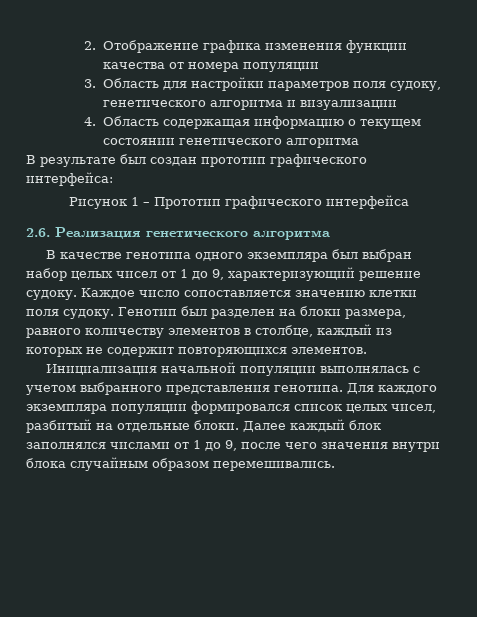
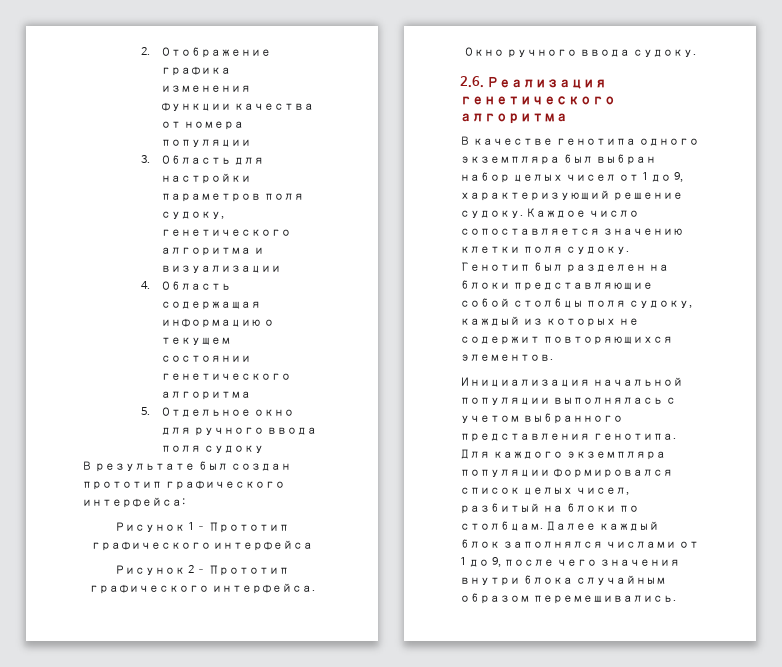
+ 5. Отдельное окно для ручного ввода поля судоку
+ Рисунок 2 – Прототип графического интерфейса. Окно ручного ввода судоку.
- Генотип был разделен на блоки размера, равного количеству элементов в столбце, каждый из которых не содержит повторяющихся элементов.
+ Генотип был разделен на блоки представляющие собой столбцы поля судоку, каждый из которых не содержит повторяющихся элементов.
- Для каждого экземпляра популяции формировался список целых чисел, разбитый на отдельные блоки.
+ Для каждого экземпляра популяции формировался список целых чисел, разбитый на блоки по столбцам.

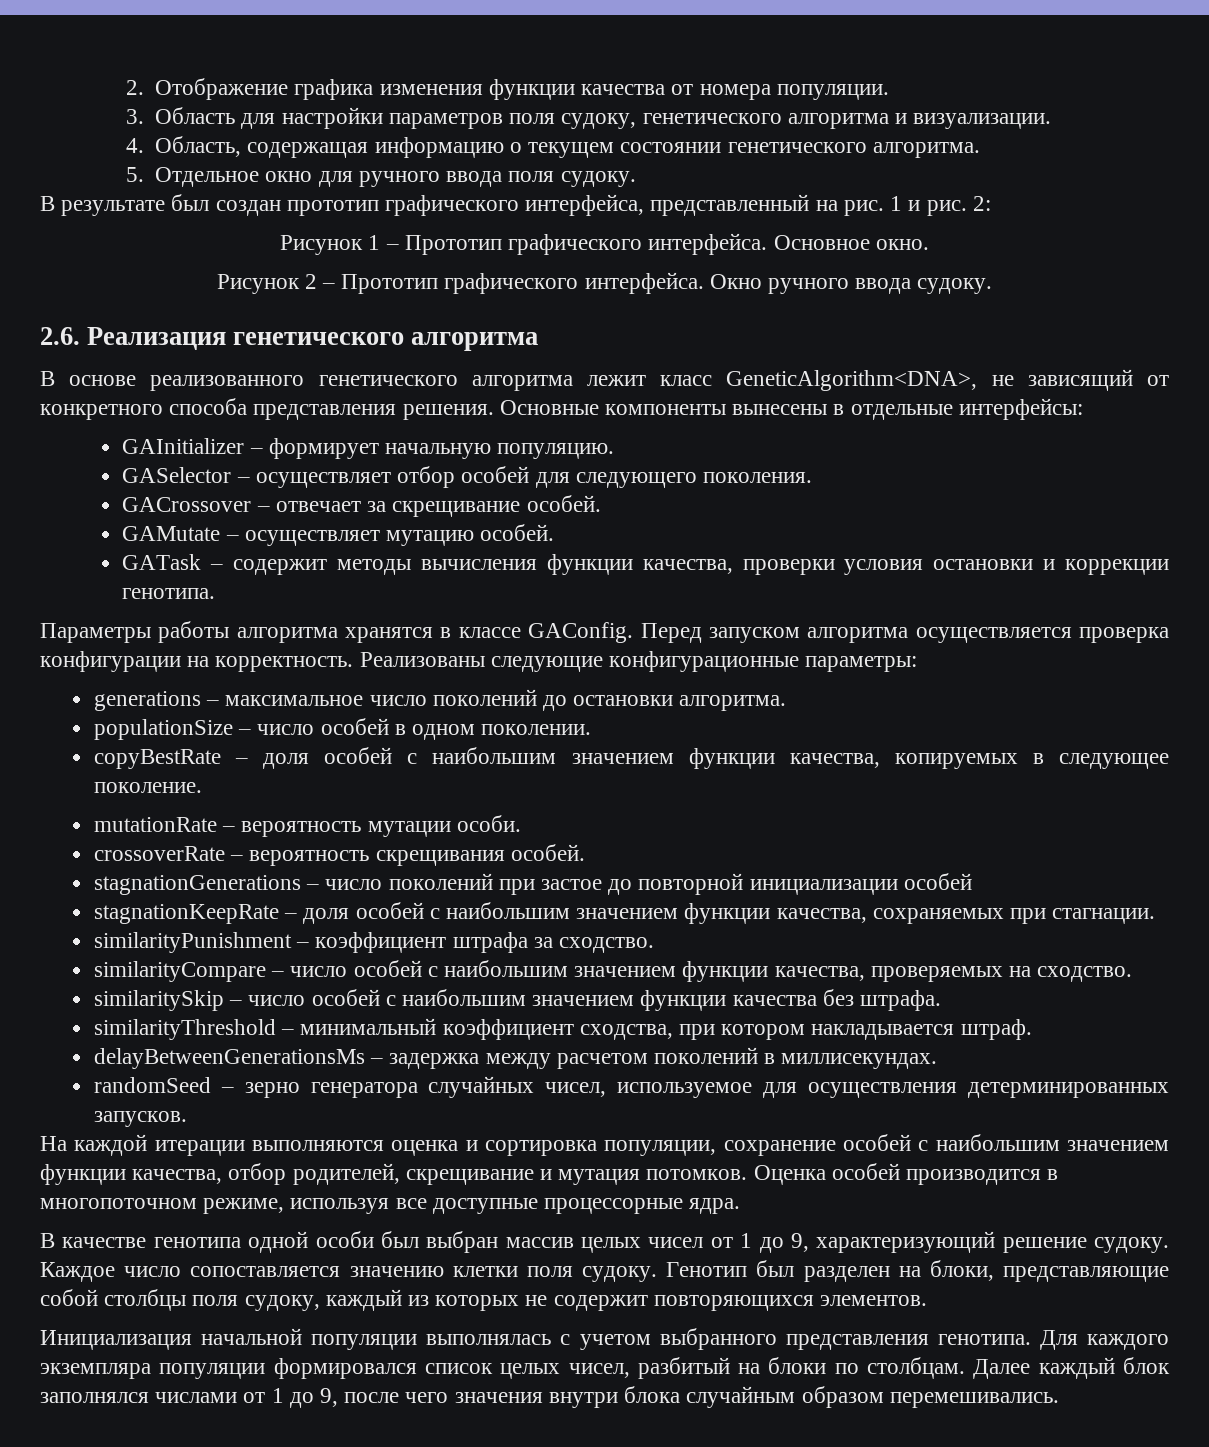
- 2. Отображение графика изменения функции качества от номера популяции
+ 2. Отображение графика изменения функции качества от номера популяции.
- 3. Область для настройки параметров поля судоку, генетического алгоритма и визуализации
+ 3. Область для настройки параметров поля судоку, генетического алгоритма и визуализации.
- 4. Область содержащая информацию о текущем состоянии генетического алгоритма
+ 4. Область, содержащая информацию о текущем состоянии генетического алгоритма.
- 5. Отдельное окно для ручного ввода поля судоку
+ 5. Отдельное окно для ручного ввода поля судоку.
- В результате был создан прототип графического интерфейса:
+ В результате был создан прототип графического интерфейса, представленный на рис. 1 и рис. 2:
- Рисунок 1 – Прототип графического интерфейса
+ Рисунок 1 – Прототип графического интерфейса. Основное окно.
+ В основе реализованного генетического алгоритма лежит класс GeneticAlgorithm<DNA>, не зависящий от конкретного способа представления решения. Основные компоненты вынесены в отдельные интерфейсы:
+ GAInitializer – формирует начальную популяцию.
+ GASelector – осуществляет отбор особей для следующего поколения.
+ GACrossover – отвечает за скрещивание особей.
+ GAMutate – осуществляет мутацию особей.
+ GATask – содержит методы вычисления функции качества, проверки условия остановки и коррекции генотипа.
+ Параметры работы алгоритма хранятся в классе GAConfig. Перед запуском алгоритма осуществляется проверка конфигурации на корректность. Реализованы следующие конфигурационные параметры:
+ generations – максимальное число поколений до остановки алгоритма.
+ populationSize – число особей в одном поколении.
+ copyBestRate – доля особей с наибольшим значением функции качества, копируемых в следующее поколение.
+ mutationRate – вероятность мутации особи.
+ crossoverRate – вероятность скрещивания особей.
+ stagnationGenerations – число поколений при застое до повторной инициализации особей
+ stagnationKeepRate – доля особей с наибольшим значением функции качества, сохраняемых при стагнации.
+ similarityPunishment – коэффициент штрафа за сходство.
+ similarityCompare – число особей с наибольшим значением функции качества, проверяемых на сходство.
+ similaritySkip – число особей с наибольшим значением функции качества без штрафа.
+ similarityThreshold – минимальный коэффициент сходства, при котором накладывается штраф.
+ delayBetweenGenerationsMs – задержка между расчетом поколений в миллисекундах.
+ randomSeed – зерно генератора случайных чисел, используемое для осуществления детерминированных запусков.
+ На каждой итерации выполняются оценка и сортировка популяции, сохранение особей с наибольшим значением функции качества, отбор родителей, скрещивание и мутация потомков. Оценка особей производится в многопоточном режиме, используя все доступные процессорные ядра.
- В качестве генотипа одного экземпляра был выбран набор целых чисел от 1 до 9, характеризующий решение судоку.
+ В качестве генотипа одной особи был выбран массив целых чисел от 1 до 9, характеризующий решение судоку.
- Генотип был разделен на блоки представляющие собой столбцы поля судоку, каждый из которых не содержит повторяющихся элементов.
+ Генотип был разделен на блоки, представляющие собой столбцы поля судоку, каждый из которых не содержит повторяющихся элементов.

